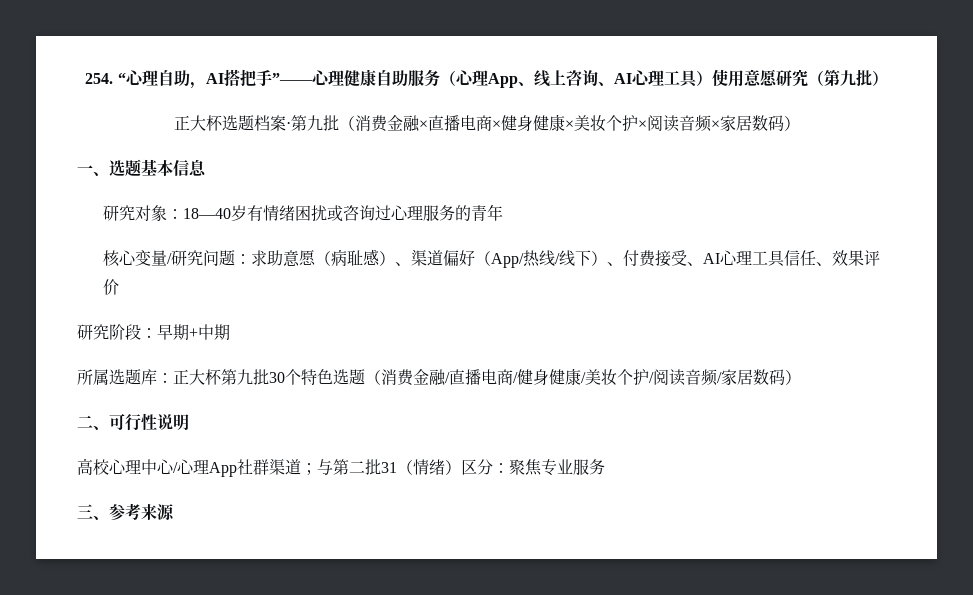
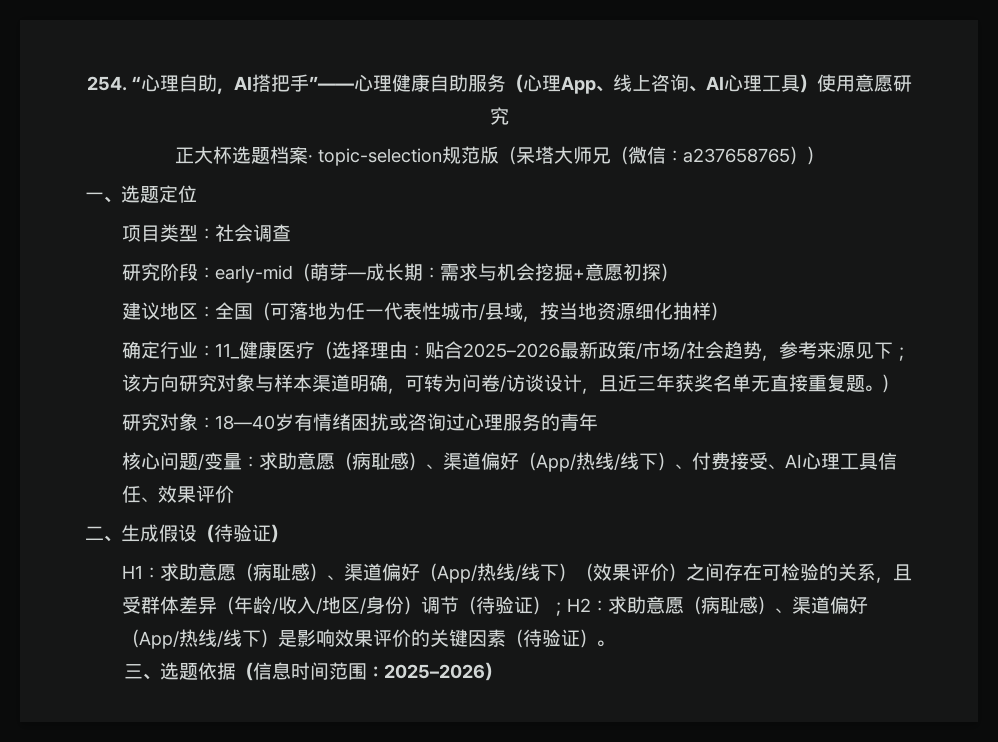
- 254. “心理自助，AI搭把手”——心理健康自助服务（心理App、线上咨询、AI心理工具）使用意愿研究（第九批）
+ 254. “心理自助，AI搭把手”——心理健康自助服务（心理App、线上咨询、AI心理工具）使用意愿研究
- 正大杯选题档案·第九批（消费金融×直播电商×健身健康×美妆个护×阅读音频×家居数码）
- 一、选题基本信息
+ 正大杯选题档案· topic-selection规范版（呆塔大师兄（微信：a237658765））
+ 一、选题定位
+ 项目类型：社会调查
+ 研究阶段：early-mid（萌芽—成长期：需求与机会挖掘+意愿初探）
+ 建议地区：全国（可落地为任一代表性城市/县域，按当地资源细化抽样）
+ 确定行业：11_健康医疗（选择理由：贴合2025–2026最新政策/市场/社会趋势，参考来源见下；该方向研究对象与样本渠道明确，可转为问卷/访谈设计，且近三年获奖名单无直接重复题。）
- 核心变量/研究问题：求助意愿（病耻感）、渠道偏好（App/热线/线下）、付费接受、AI心理工具信任、效果评价
+ 核心问题/变量：求助意愿（病耻感）、渠道偏好（App/热线/线下）、付费接受、AI心理工具信任、效果评价
- 研究阶段：早期+中期
- 所属选题库：正大杯第九批30个特色选题（消费金融/直播电商/健身健康/美妆个护/阅读音频/家居数码）
- 二、可行性说明
- 高校心理中心/心理App社群渠道；与第二批31（情绪）区分：聚焦专业服务
- 三、参考来源
+ 二、生成假设（待验证）
+ H1：求助意愿（病耻感）、渠道偏好（App/热线/线下）（效果评价）之间存在可检验的关系，且受群体差异（年龄/收入/地区/身份）调节（待验证）；H2：求助意愿（病耻感）、渠道偏好（App/热线/线下）是影响效果评价的关键因素（待验证）。
+ 三、选题依据（信息时间范围：2025–2026）

